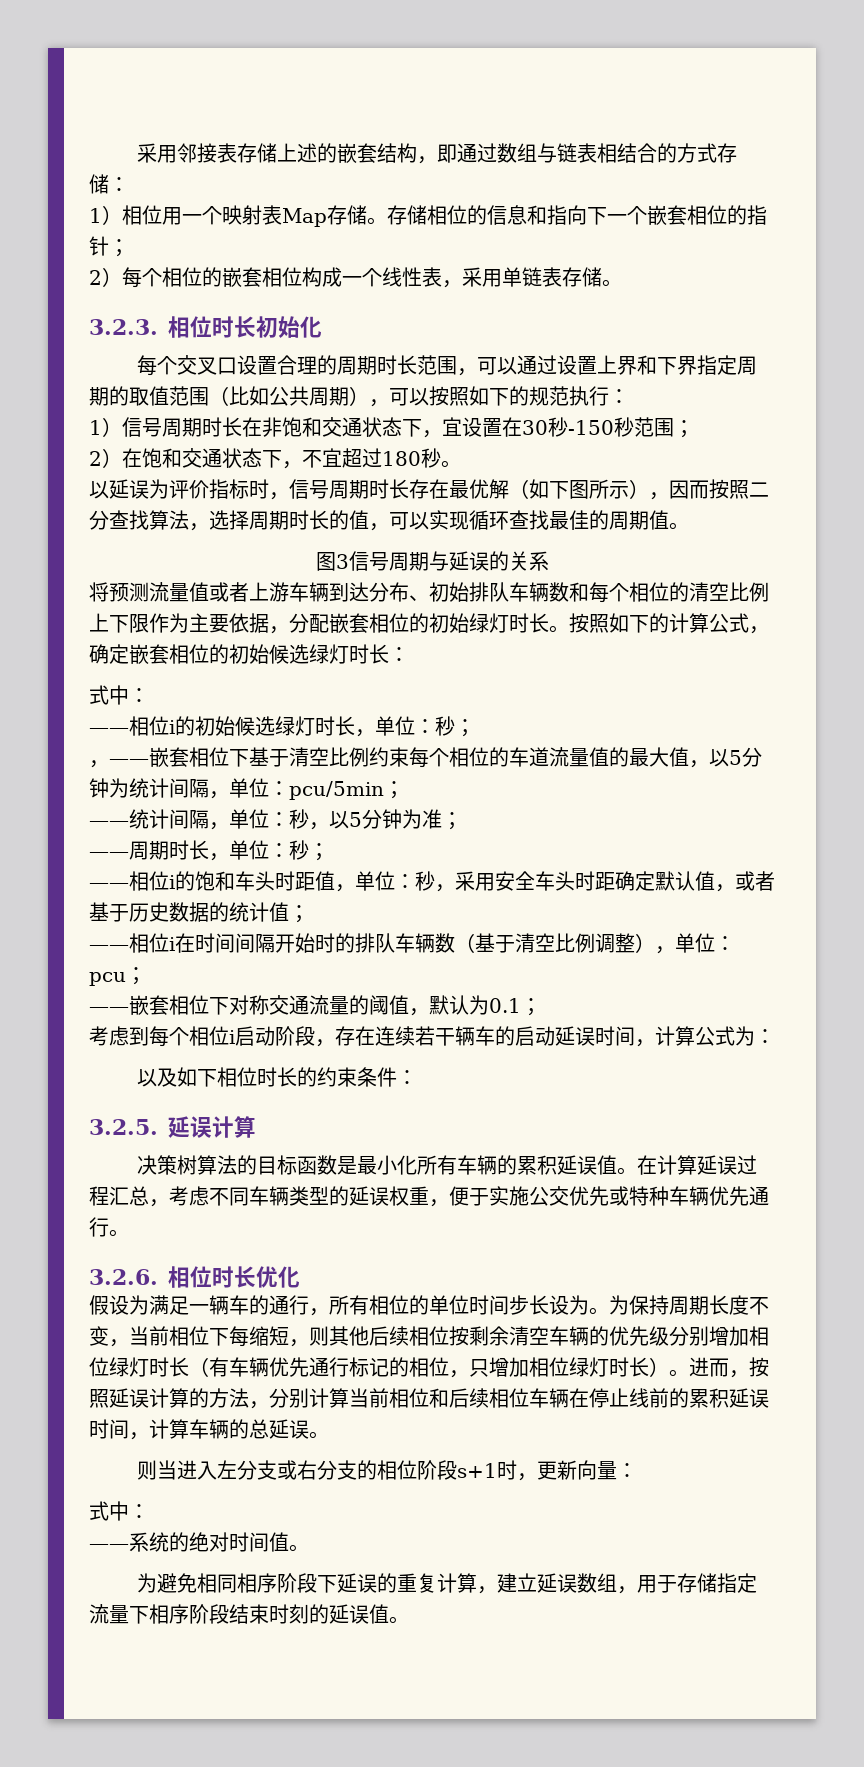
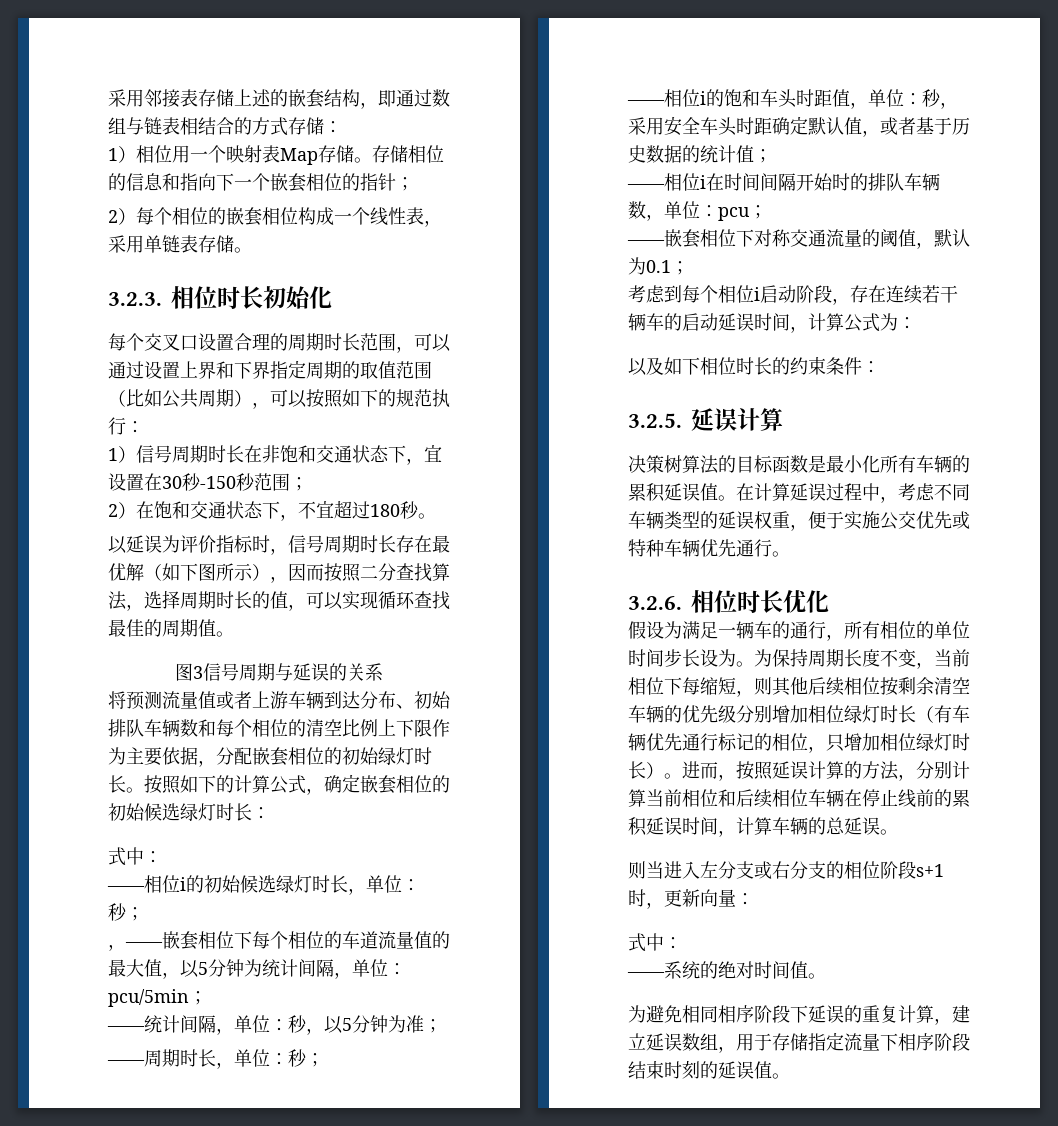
- ，——嵌套相位下基于清空比例约束每个相位的车道流量值的最大值，以5分钟为统计间隔，单位：pcu/5min；
+ ，——嵌套相位下每个相位的车道流量值的最大值，以5分钟为统计间隔，单位：pcu/5min；
- ——相位i在时间间隔开始时的排队车辆数（基于清空比例调整），单位：pcu；
+ ——相位i在时间间隔开始时的排队车辆数，单位：pcu；
- 在计算延误过程汇总，考虑不同车辆类型的延误权重，便于实施公交优先或特种车辆优先通行。
+ 在计算延误过程中，考虑不同车辆类型的延误权重，便于实施公交优先或特种车辆优先通行。

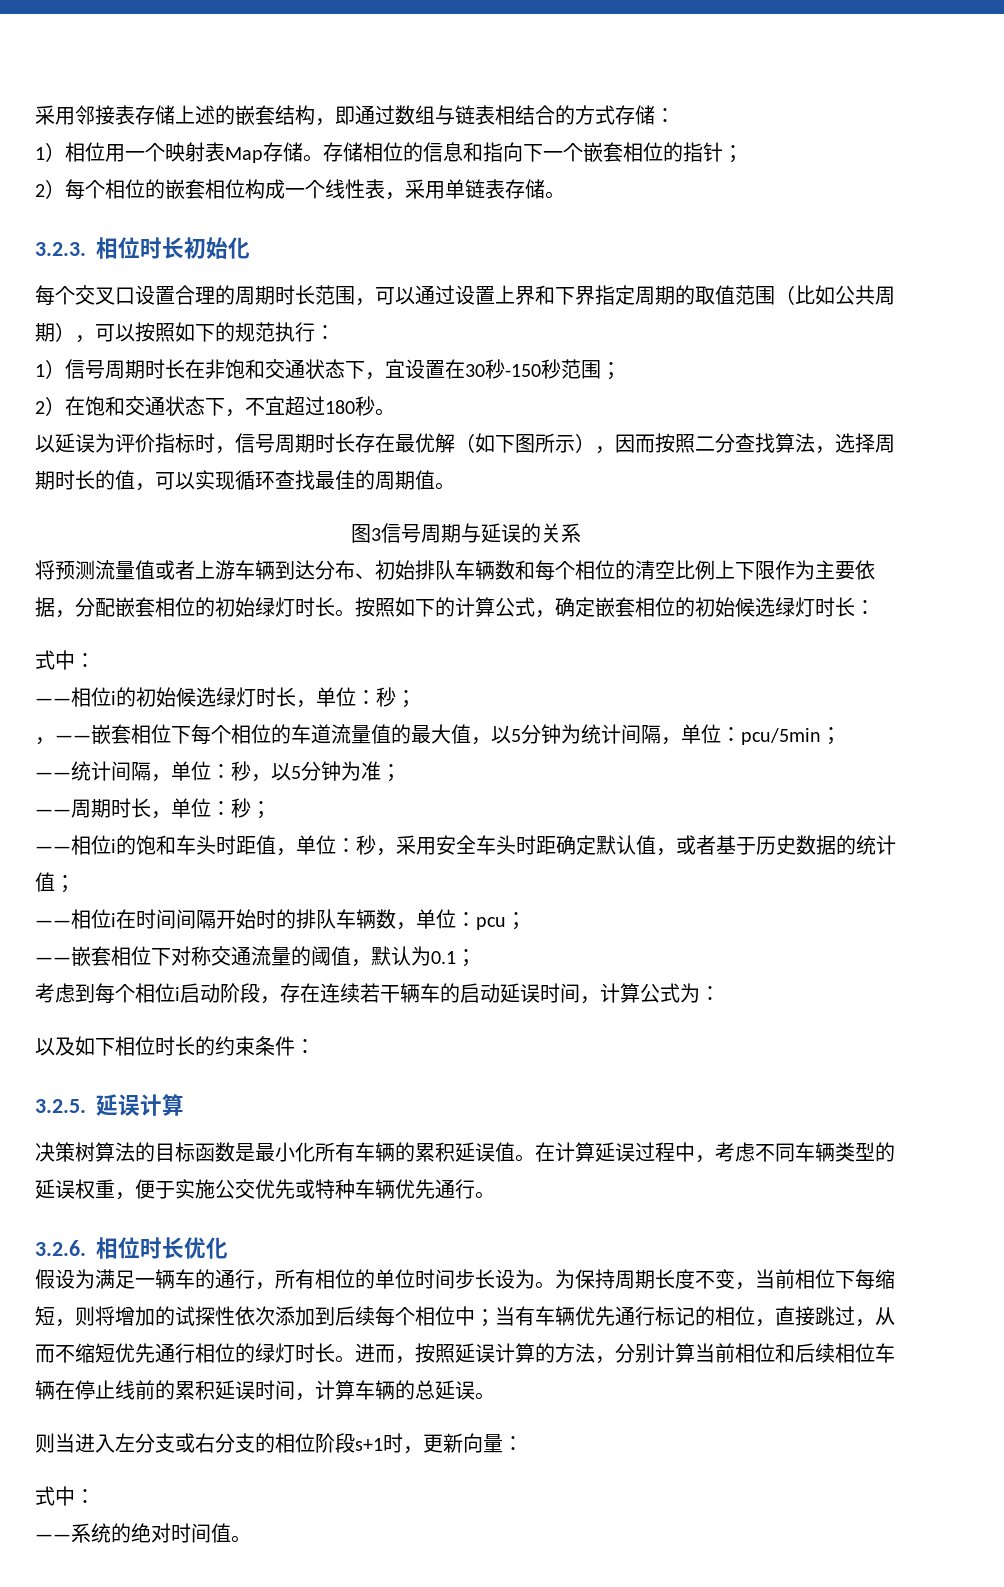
- 为保持周期长度不变，当前相位下每缩短，则其他后续相位按剩余清空车辆的优先级分别增加相位绿灯时长（有车辆优先通行标记的相位，只增加相位绿灯时长）。
+ 为保持周期长度不变，当前相位下每缩短，则将增加的试探性依次添加到后续每个相位中；当有车辆优先通行标记的相位，直接跳过，从而不缩短优先通行相位的绿灯时长。
- 为避免相同相序阶段下延误的重复计算，建立延误数组，用于存储指定流量下相序阶段结束时刻的延误值。

